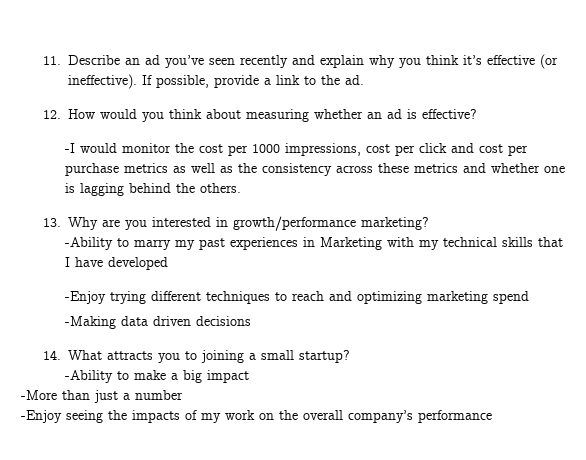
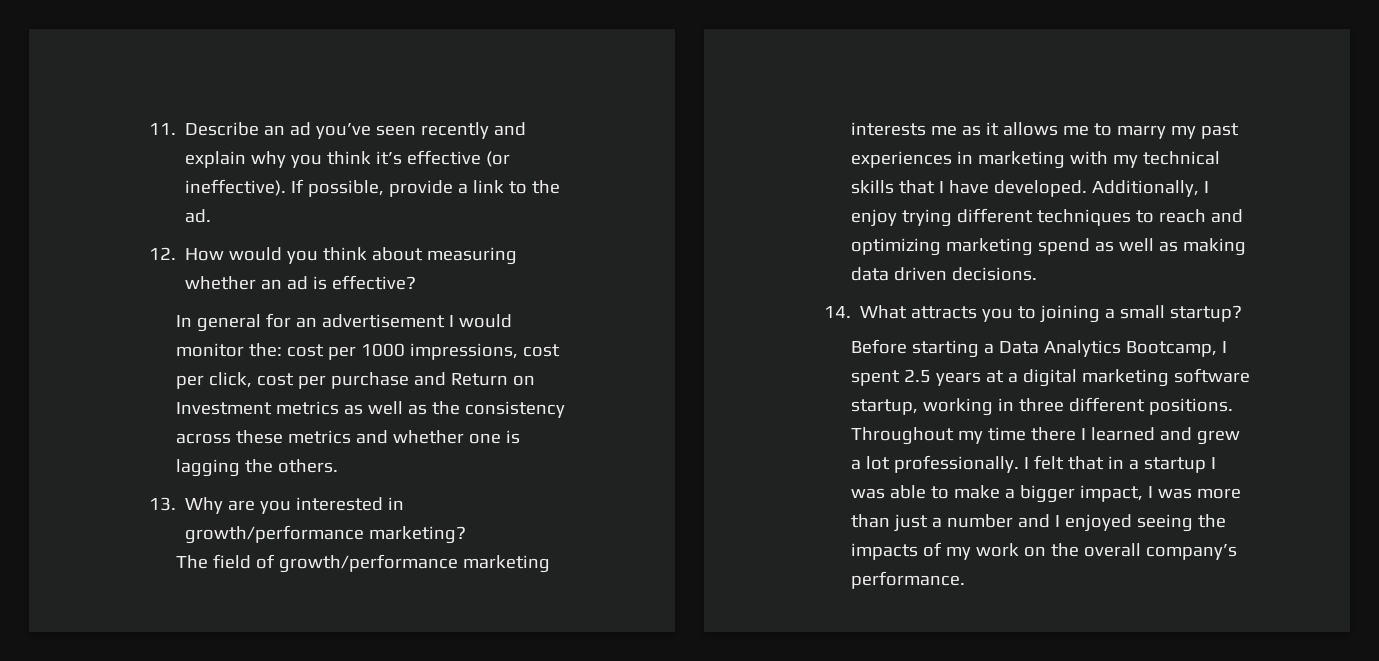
- -I would monitor the cost per 1000 impressions, cost per click and cost per purchase metrics as well as the consistency across these metrics and whether one is lagging behind the others.
+ In general for an advertisement I would monitor the: cost per 1000 impressions, cost per click, cost per purchase and Return on Investment metrics as well as the consistency across these metrics and whether one is lagging the others.
- -Ability to marry my past experiences in Marketing with my technical skills that I have developed
- -Enjoy trying different techniques to reach and optimizing marketing spend
- -Making data driven decisions
+ The field of growth/performance marketing interests me as it allows me to marry my past experiences in marketing with my technical skills that I have developed. Additionally, I enjoy trying different techniques to reach and optimizing marketing spend as well as making data driven decisions.
- -Ability to make a big impact
- -More than just a number
- -Enjoy seeing the impacts of my work on the overall company’s performance
+ Before starting a Data Analytics Bootcamp, I spent 2.5 years at a digital marketing software startup, working in three different positions. Throughout my time there I learned and grew a lot professionally. I felt that in a startup I was able to make a bigger impact, I was more than just a number and I enjoyed seeing the impacts of my work on the overall company’s performance.

